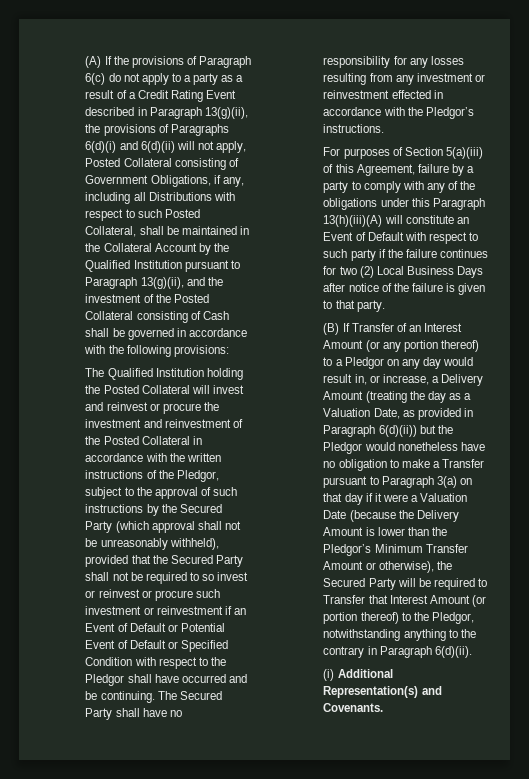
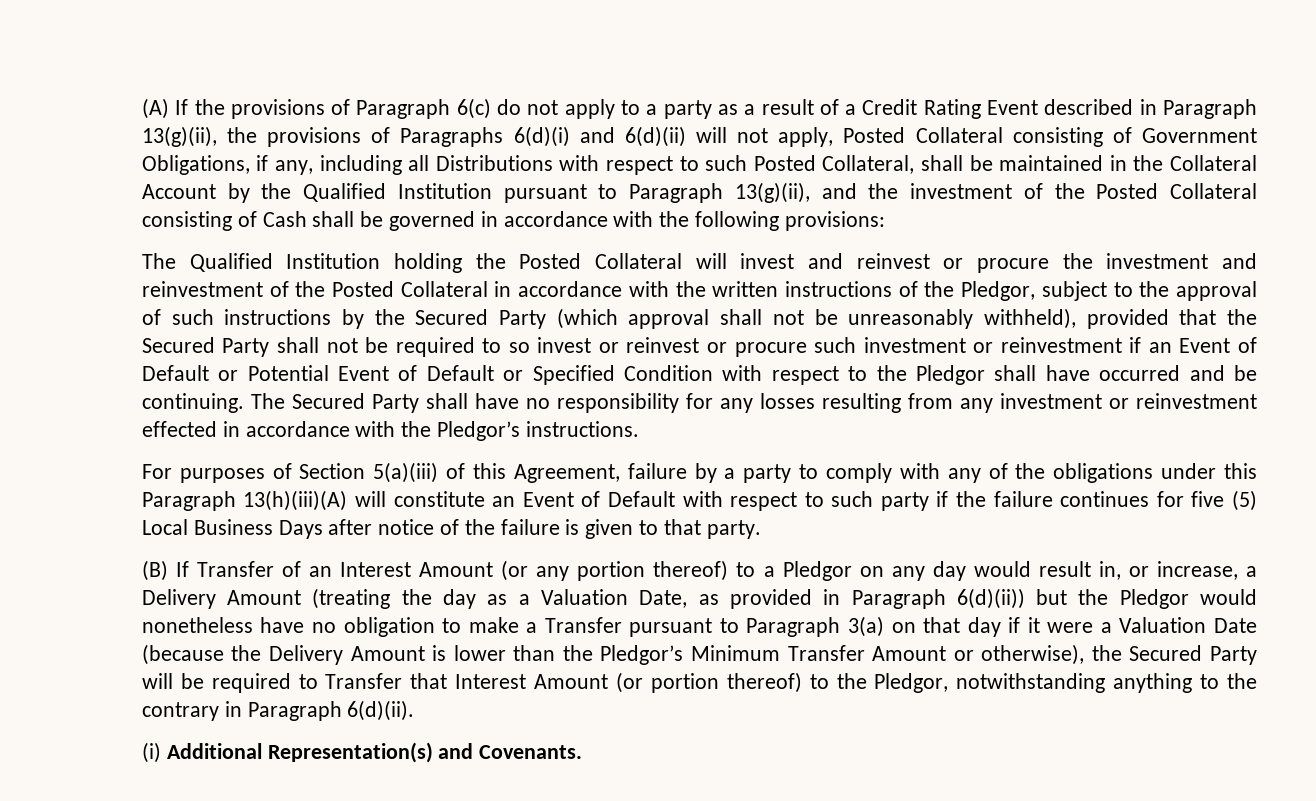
- For purposes of Section 5(a)(iii) of this Agreement, failure by a party to comply with any of the obligations under this Paragraph 13(h)(iii)(A) will constitute an Event of Default with respect to such party if the failure continues for two (2) Local Business Days after notice of the failure is given to that party.
+ For purposes of Section 5(a)(iii) of this Agreement, failure by a party to comply with any of the obligations under this Paragraph 13(h)(iii)(A) will constitute an Event of Default with respect to such party if the failure continues for five (5) Local Business Days after notice of the failure is given to that party.

